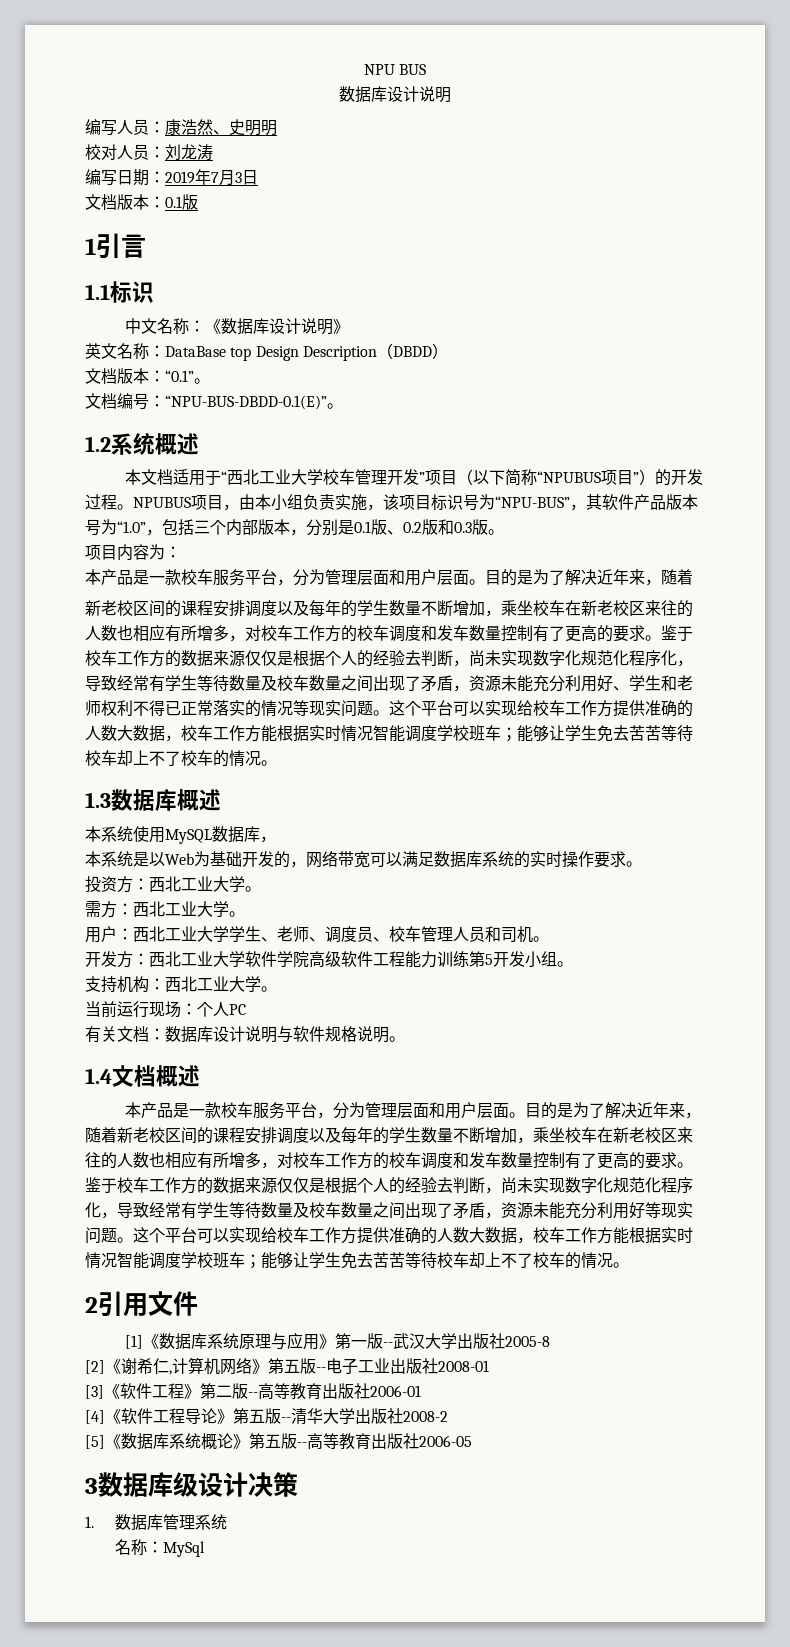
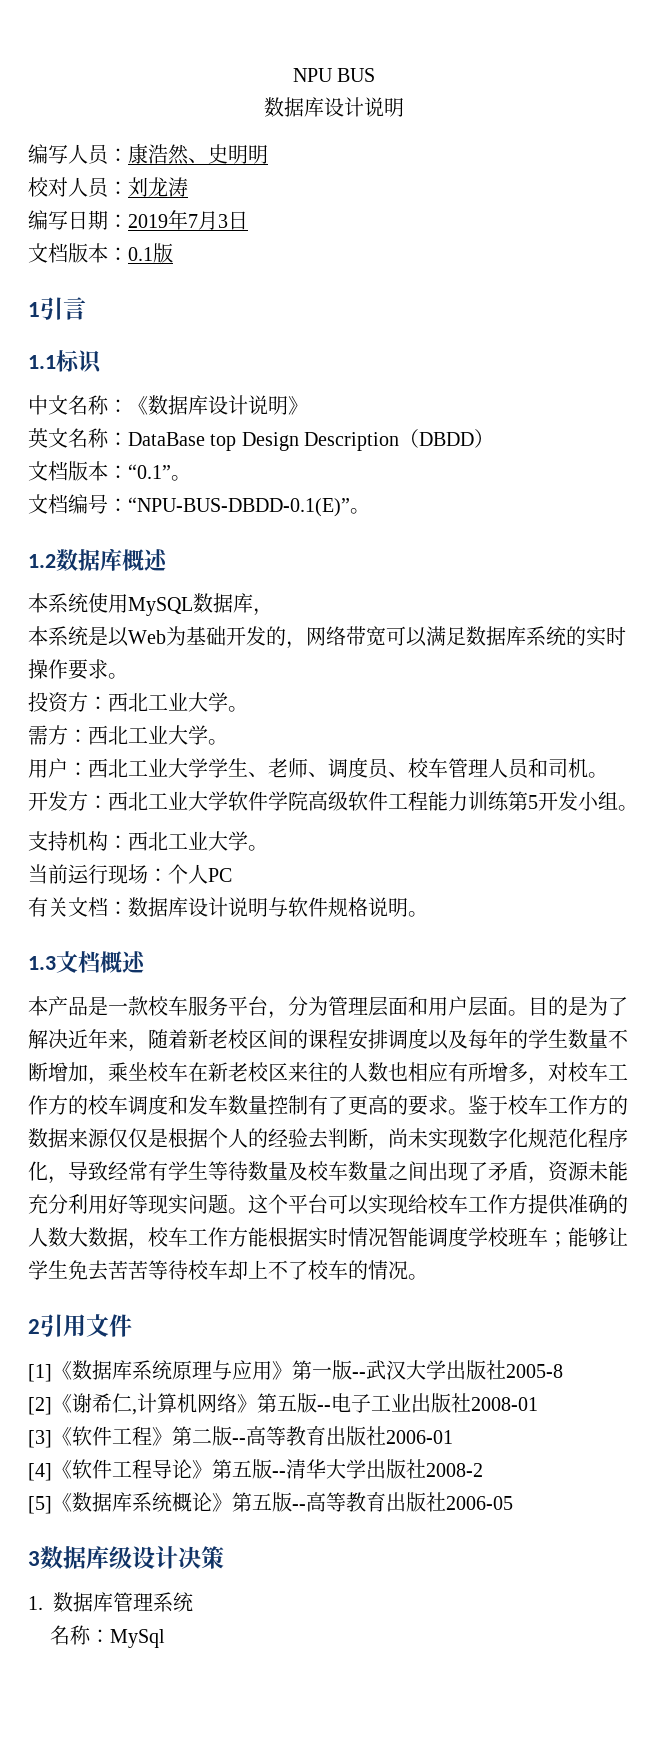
- 1.2系统概述
- 本文档适用于“西北工业大学校车管理开发”项目（以下简称“NPUBUS项目”）的开发过程。NPUBUS项目，由本小组负责实施，该项目标识号为“NPU-BUS”，其软件产品版本号为“1.0”，包括三个内部版本，分别是0.1版、0.2版和0.3版。
- 项目内容为：
- 本产品是一款校车服务平台，分为管理层面和用户层面。目的是为了解决近年来，随着
- 新老校区间的课程安排调度以及每年的学生数量不断增加，乘坐校车在新老校区来往的人数也相应有所增多，对校车工作方的校车调度和发车数量控制有了更高的要求。鉴于校车工作方的数据来源仅仅是根据个人的经验去判断，尚未实现数字化规范化程序化，导致经常有学生等待数量及校车数量之间出现了矛盾，资源未能充分利用好、学生和老师权利不得已正常落实的情况等现实问题。这个平台可以实现给校车工作方提供准确的人数大数据，校车工作方能根据实时情况智能调度学校班车；能够让学生免去苦苦等待校车却上不了校车的情况。
- 1.3数据库概述
+ 1.2数据库概述
- 1.4文档概述
+ 1.3文档概述

